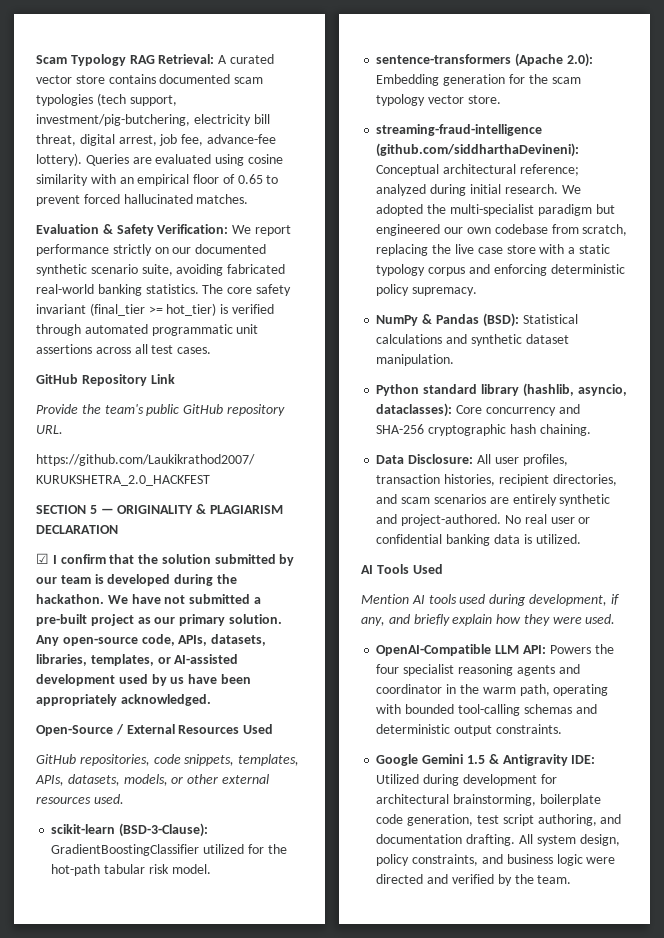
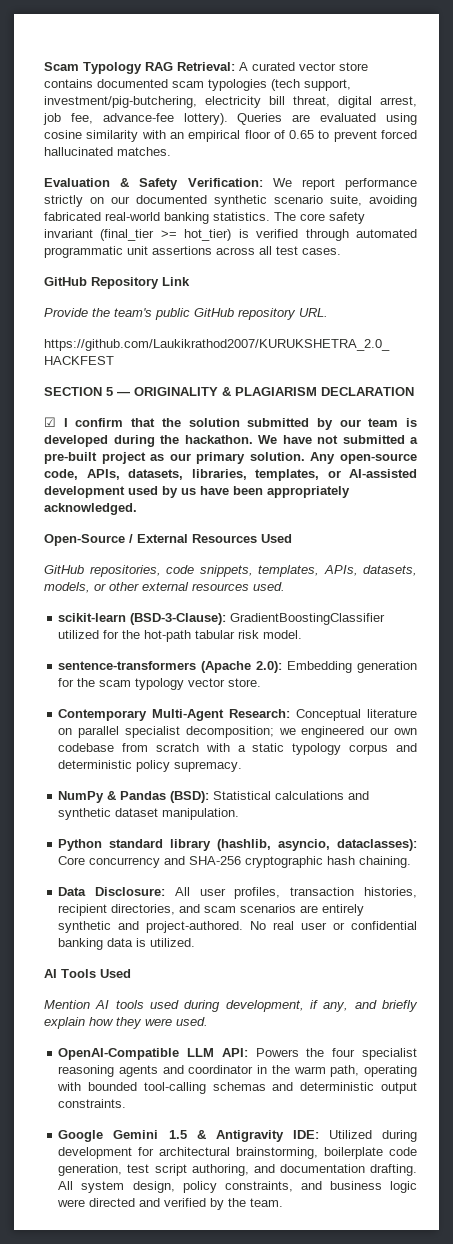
- streaming-fraud-intelligence (github.com/siddharthaDevineni): Conceptual architectural reference; analyzed during initial research. We adopted the multi-specialist paradigm but engineered our own codebase from scratch, replacing the live case store with a static typology corpus and enforcing deterministic policy supremacy.
+ Contemporary Multi-Agent Research: Conceptual literature on parallel specialist decomposition; we engineered our own codebase from scratch with a static typology corpus and deterministic policy supremacy.

